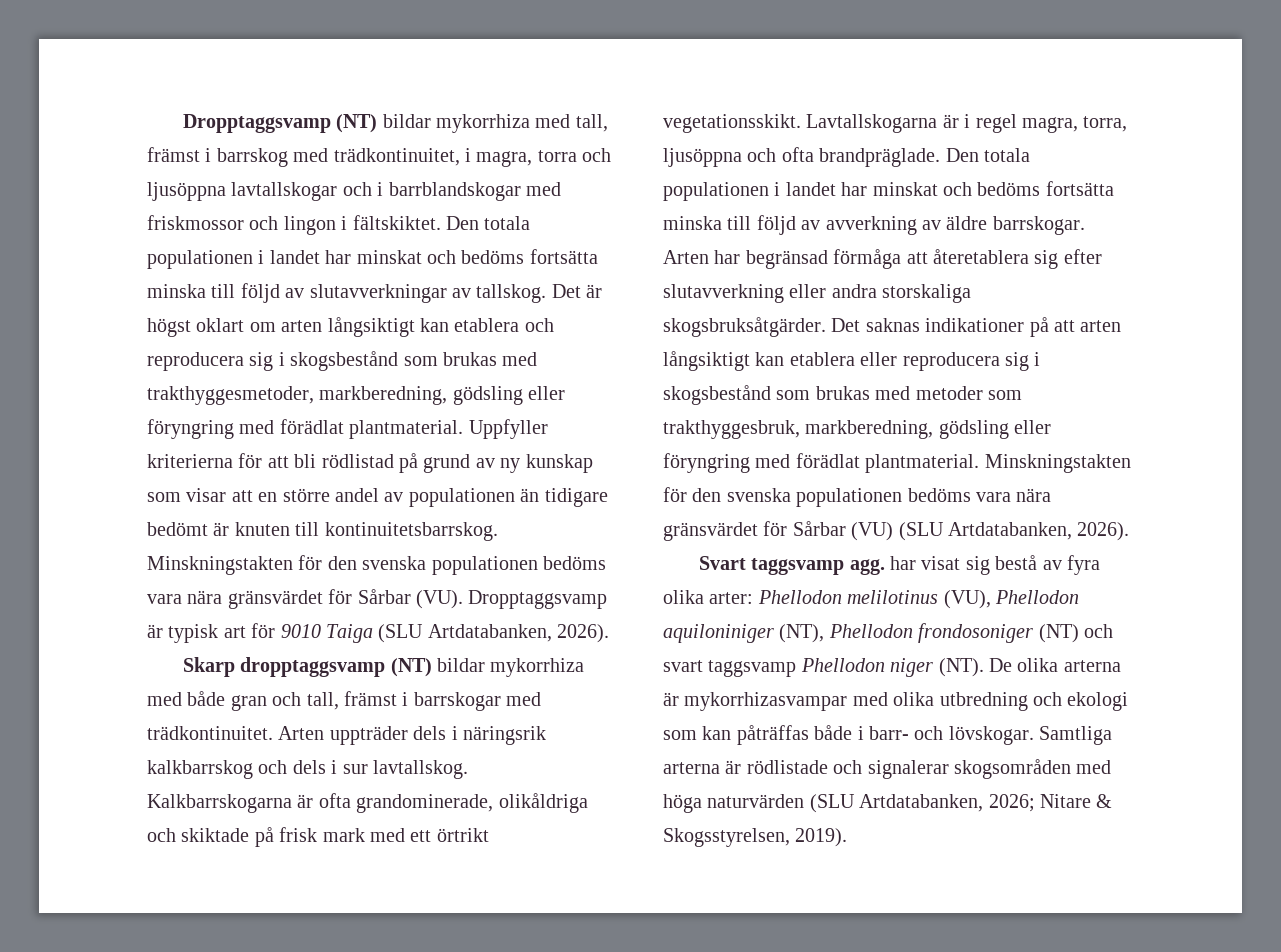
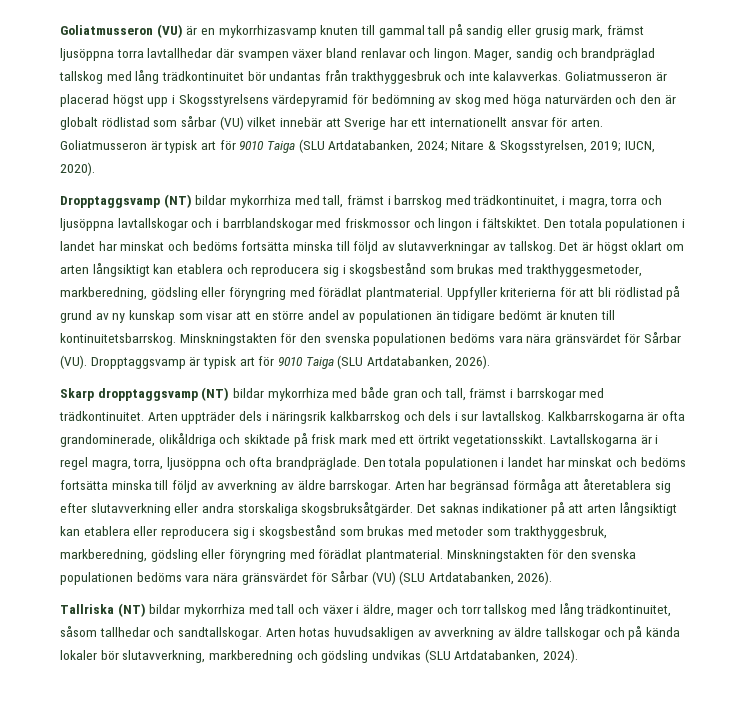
+ Goliatmusseron (VU) är en mykorrhizasvamp knuten till gammal tall på sandig eller grusig mark, främst ljusöppna torra lavtallhedar där svampen växer bland renlavar och lingon. Mager, sandig och brandpräglad tallskog med lång trädkontinuitet bör undantas från trakthyggesbruk och inte kalavverkas. Goliatmusseron är placerad högst upp i Skogsstyrelsens värdepyramid för bedömning av skog med höga naturvärden och den är globalt rödlistad som sårbar (VU) vilket innebär att Sverige har ett internationellt ansvar för arten. Goliatmusseron är typisk art för 9010 Taiga (SLU Artdatabanken, 2024; Nitare & Skogsstyrelsen, 2019; IUCN, 2020).
- Svart taggsvamp agg. har visat sig bestå av fyra olika arter: Phellodon melilotinus (VU), Phellodon aquiloniniger (NT), Phellodon frondosoniger (NT) och svart taggsvamp Phellodon niger (NT). De olika arterna är mykorrhizasvampar med olika utbredning och ekologi som kan påträffas både i barr- och lövskogar. Samtliga arterna är rödlistade och signalerar skogsområden med höga naturvärden (SLU Artdatabanken, 2026; Nitare & Skogsstyrelsen, 2019).
+ Tallriska (NT) bildar mykorrhiza med tall och växer i äldre, mager och torr tallskog med lång trädkontinuitet, såsom tallhedar och sandtallskogar. Arten hotas huvudsakligen av avverkning av äldre tallskogar och på kända lokaler bör slutavverkning, markberedning och gödsling undvikas (SLU Artdatabanken, 2024).

